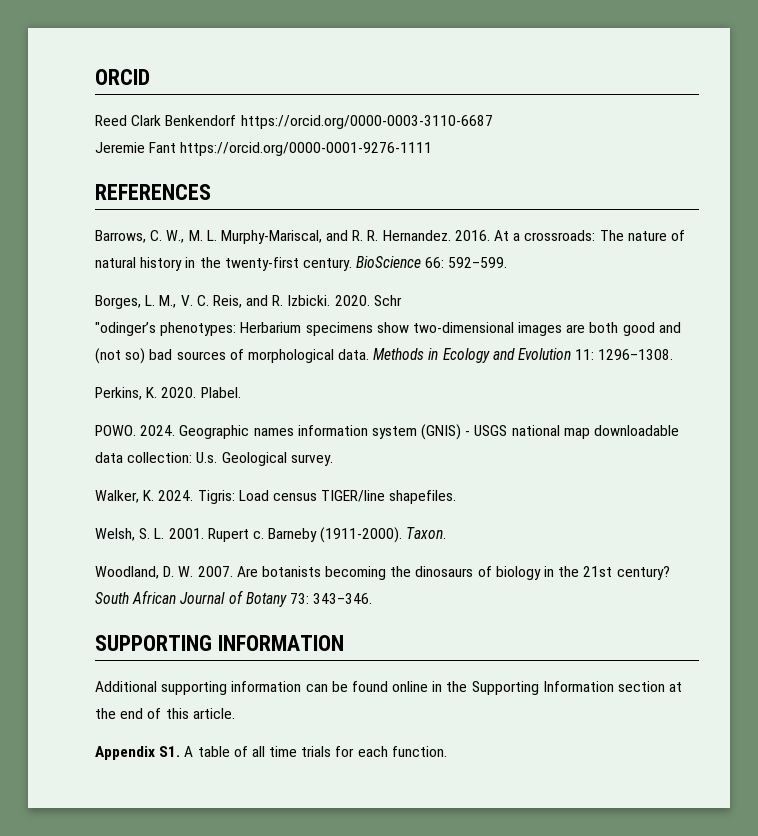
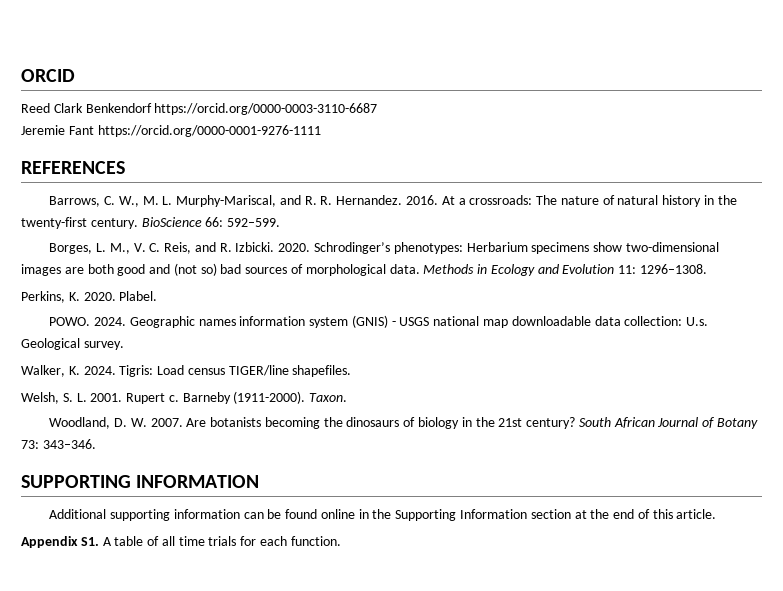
- Schr
- "odinger’s phenotypes: Herbarium specimens show two-dimensional images are both good and (not so) bad sources of morphological data.
+ Schrodinger’s phenotypes: Herbarium specimens show two-dimensional images are both good and (not so) bad sources of morphological data.

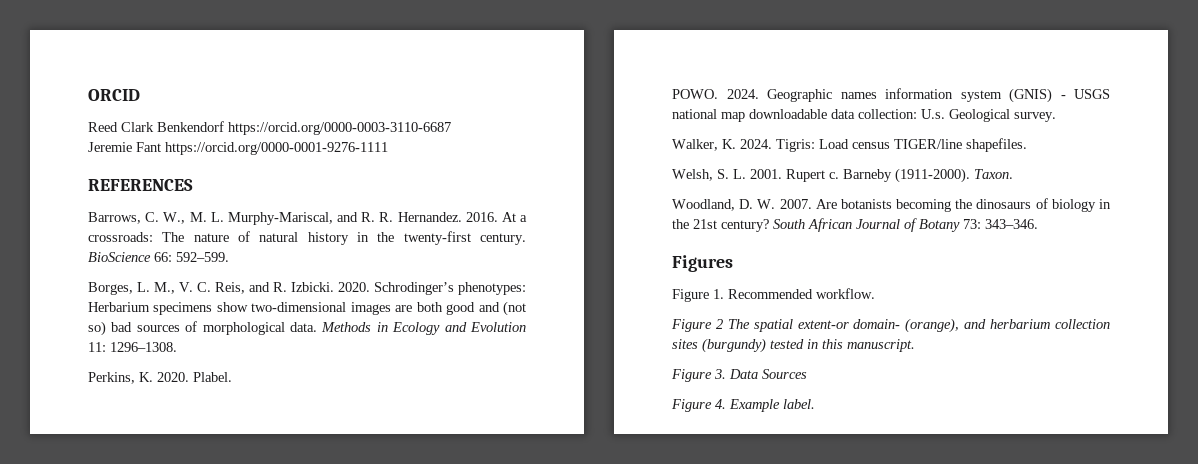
- SUPPORTING INFORMATION
- Additional supporting information can be found online in the Supporting Information section at the end of this article.
- Appendix S1. A table of all time trials for each function.
+ Figures
+ Figure 1. Recommended workflow.
+ Figure 2 The spatial extent-or domain- (orange), and herbarium collection sites (burgundy) tested in this manuscript.
+ Figure 3. Data Sources
+ Figure 4. Example label.

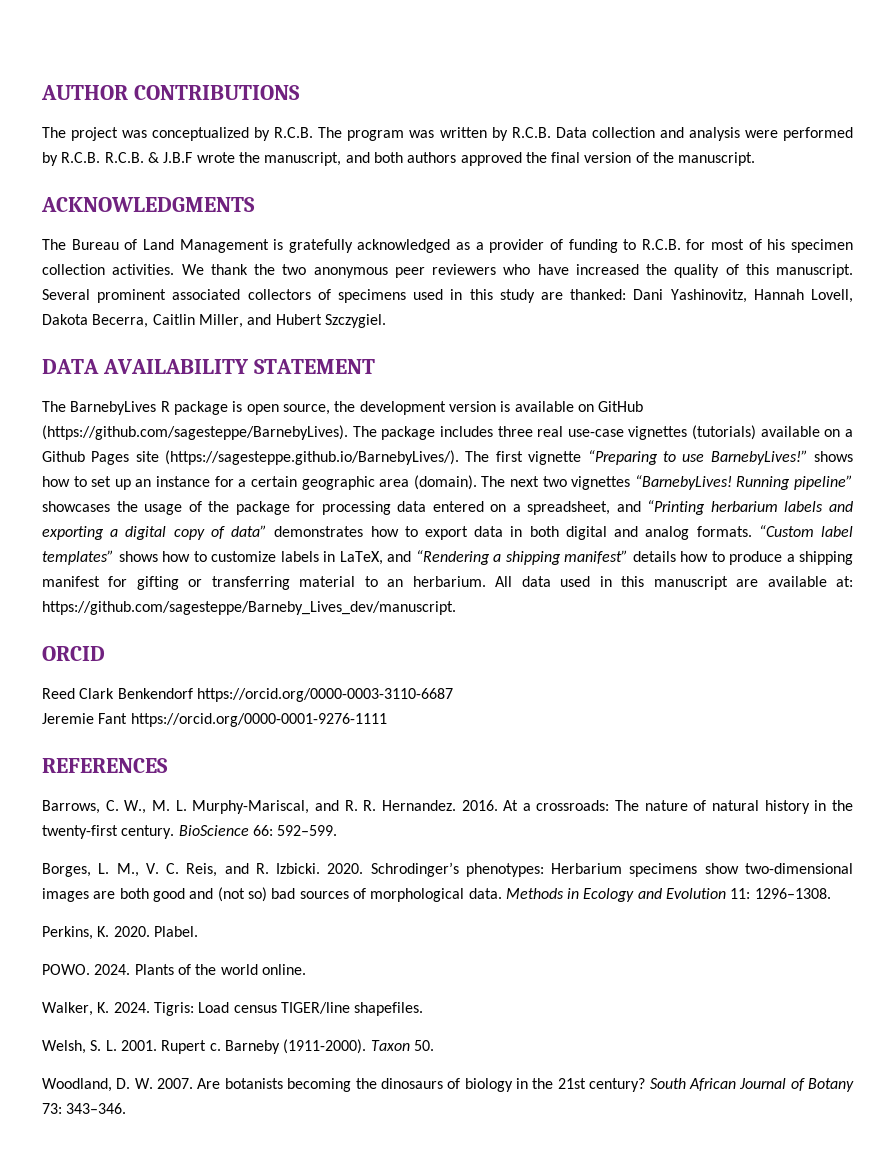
+ AUTHOR CONTRIBUTIONS
+ The project was conceptualized by R.C.B. The program was written by R.C.B. Data collection and analysis were performed by R.C.B. R.C.B. & J.B.F wrote the manuscript, and both authors approved the final version of the manuscript.
+ ACKNOWLEDGMENTS
+ The Bureau of Land Management is gratefully acknowledged as a provider of funding to R.C.B. for most of his specimen collection activities. We thank the two anonymous peer reviewers who have increased the quality of this manuscript. Several prominent associated collectors of specimens used in this study are thanked: Dani Yashinovitz, Hannah Lovell, Dakota Becerra, Caitlin Miller, and Hubert Szczygiel.
+ DATA AVAILABILITY STATEMENT
+ The BarnebyLives R package is open source, the development version is available on GitHub (https://github.com/sagesteppe/BarnebyLives). The package includes three real use-case vignettes (tutorials) available on a Github Pages site (https://sagesteppe.github.io/BarnebyLives/). The first vignette “Preparing to use BarnebyLives!” shows how to set up an instance for a certain geographic area (domain). The next two vignettes “BarnebyLives! Running pipeline” showcases the usage of the package for processing data entered on a spreadsheet, and “Printing herbarium labels and exporting a digital copy of data” demonstrates how to export data in both digital and analog formats. “Custom label templates” shows how to customize labels in LaTeX, and “Rendering a shipping manifest” details how to produce a shipping manifest for gifting or transferring material to an herbarium. All data used in this manuscript are available at: https://github.com/sagesteppe/Barneby_Lives_dev/manuscript.
- Geographic names information system (GNIS) - USGS national map downloadable data collection: U.s. Geological survey.
+ Plants of the world online.
- Taxon.
+ Taxon 50.
- Figures
- Figure 1. Recommended workflow.
- Figure 2 The spatial extent-or domain- (orange), and herbarium collection sites (burgundy) tested in this manuscript.
- Figure 3. Data Sources
- Figure 4. Example label.

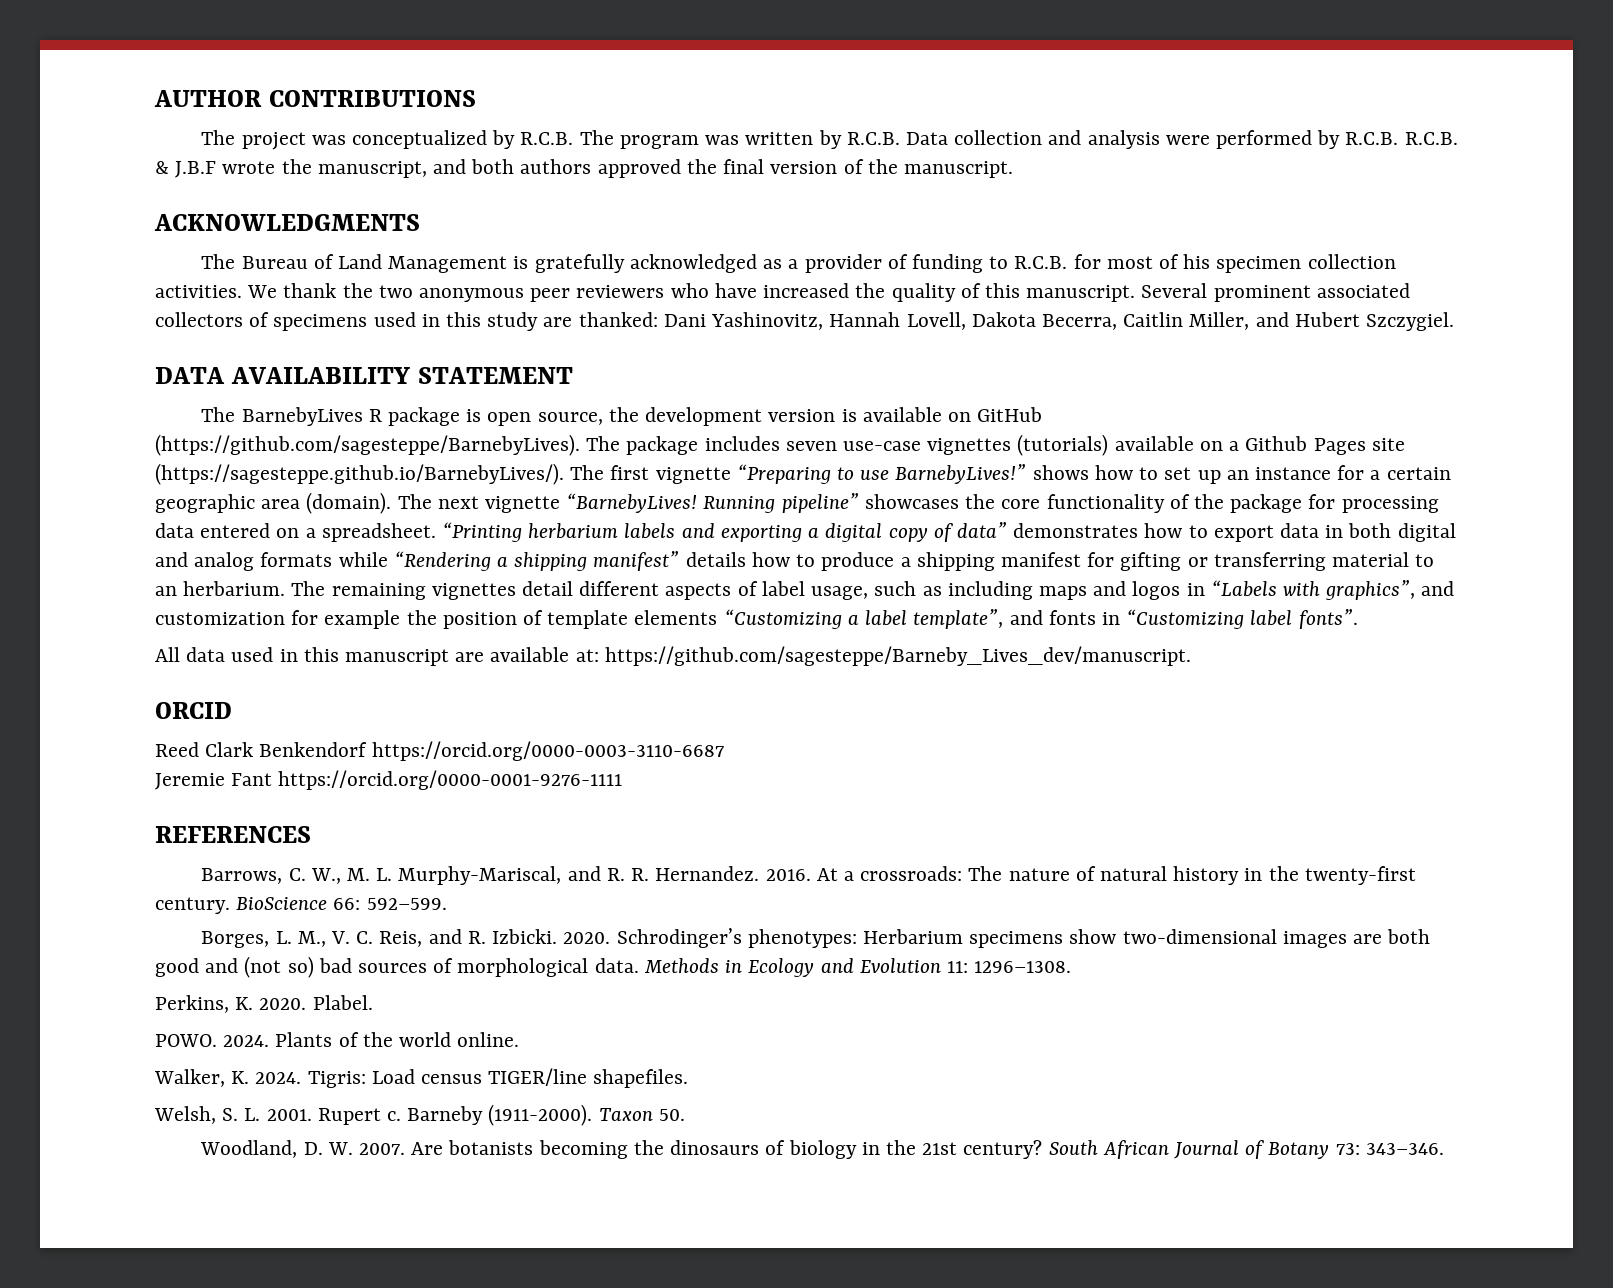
- The BarnebyLives R package is open source, the development version is available on GitHub (https://github.com/sagesteppe/BarnebyLives). The package includes three real use-case vignettes (tutorials) available on a Github Pages site (https://sagesteppe.github.io/BarnebyLives/). The first vignette “Preparing to use BarnebyLives!” shows how to set up an instance for a certain geographic area (domain).
+ The BarnebyLives R package is open source, the development version is available on GitHub (https://github.com/sagesteppe/BarnebyLives). The package includes seven use-case vignettes (tutorials) available on a Github Pages site (https://sagesteppe.github.io/BarnebyLives/). The first vignette “Preparing to use BarnebyLives!” shows how to set up an instance for a certain geographic area (domain).
- The next two vignettes “BarnebyLives!
+ The next vignette “BarnebyLives!
- Running pipeline” showcases the usage of the package for processing data entered on a spreadsheet, and “Printing herbarium labels and exporting a digital copy of data” demonstrates how to export data in both digital and analog formats. “Custom label templates” shows how to customize labels in LaTeX, and “Rendering a shipping manifest” details how to produce a shipping manifest for gifting or transferring material to an herbarium. All data used in this manuscript are available at:
+ Running pipeline” showcases the core functionality of the package for processing data entered on a spreadsheet. “Printing herbarium labels and exporting a digital copy of data” demonstrates how to export data in both digital and analog formats while “Rendering a shipping manifest” details how to produce a shipping manifest for gifting or transferring material to an herbarium. The remaining vignettes detail different aspects of label usage, such as including maps and logos in “Labels with graphics”, and customization for example the position of template elements “Customizing a label template”, and fonts in “Customizing label fonts”.
+ All data used in this manuscript are available at:

